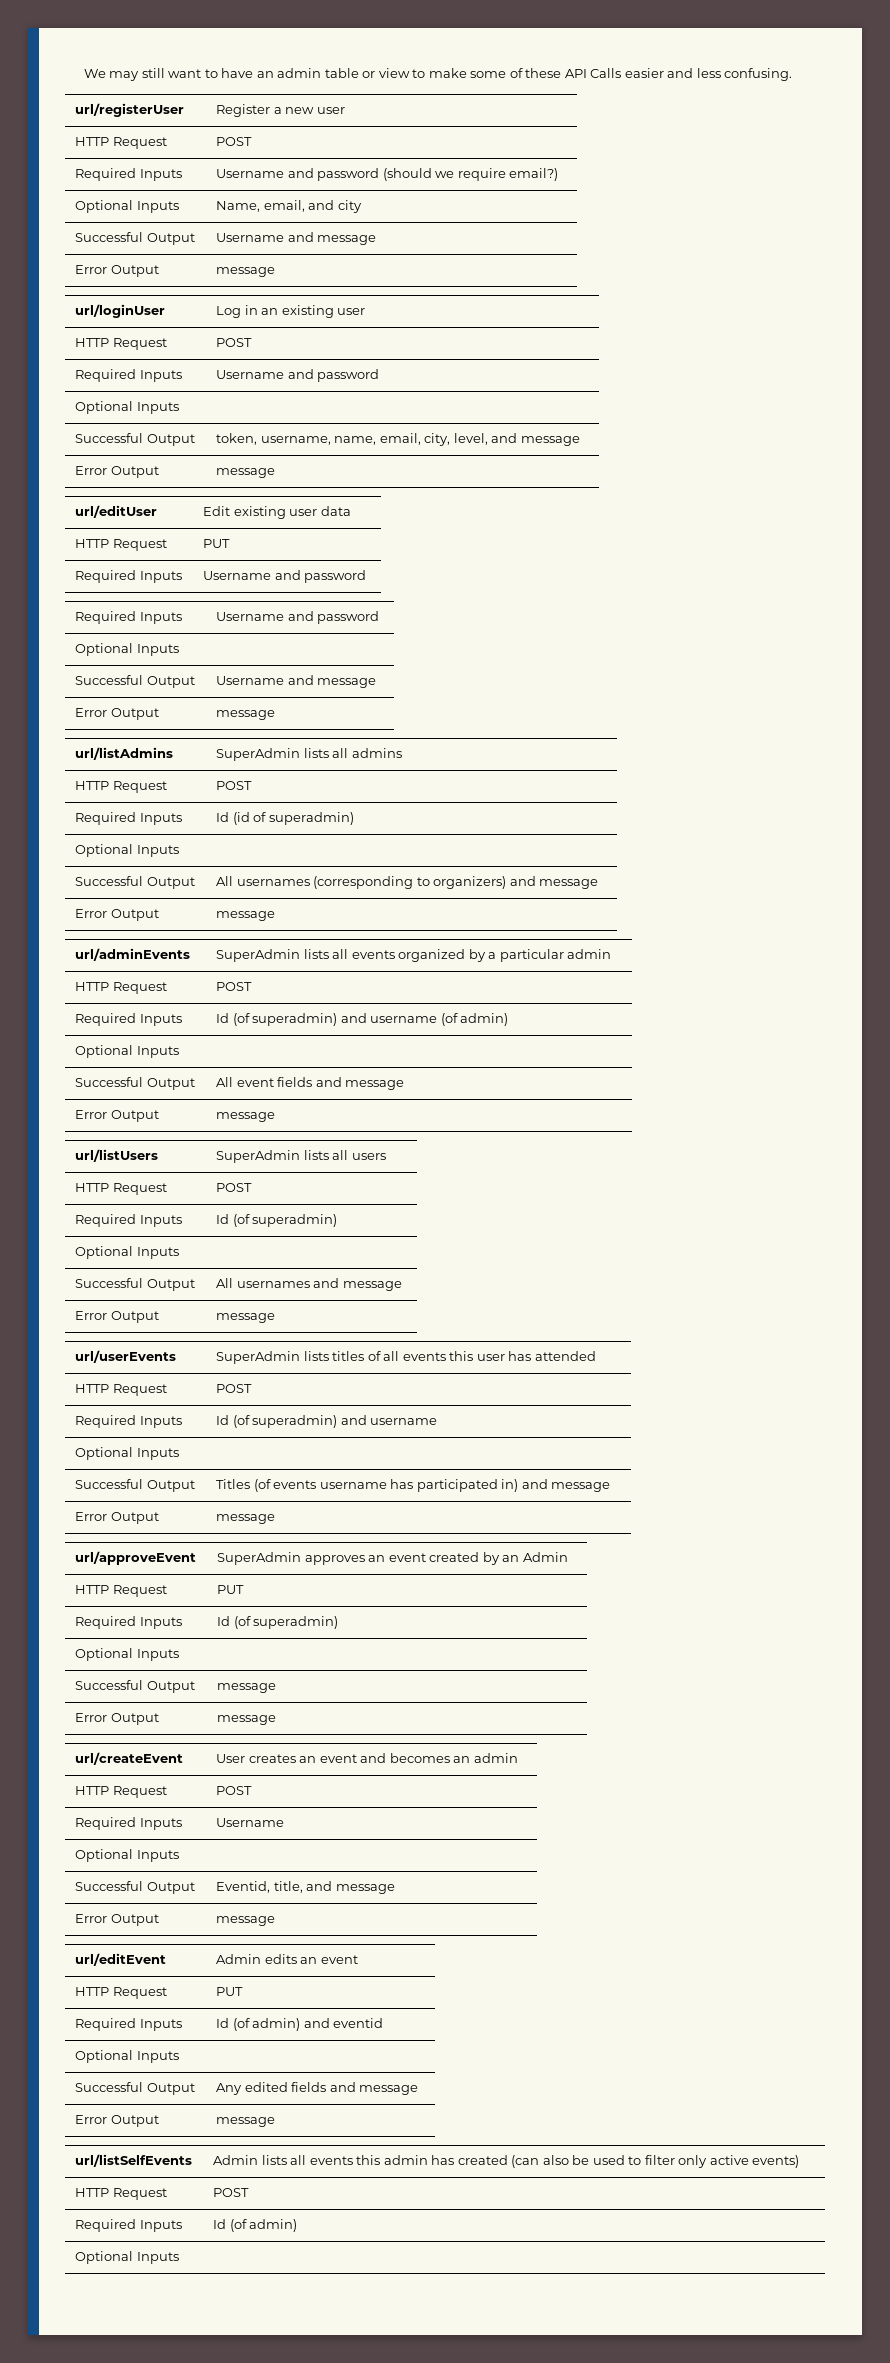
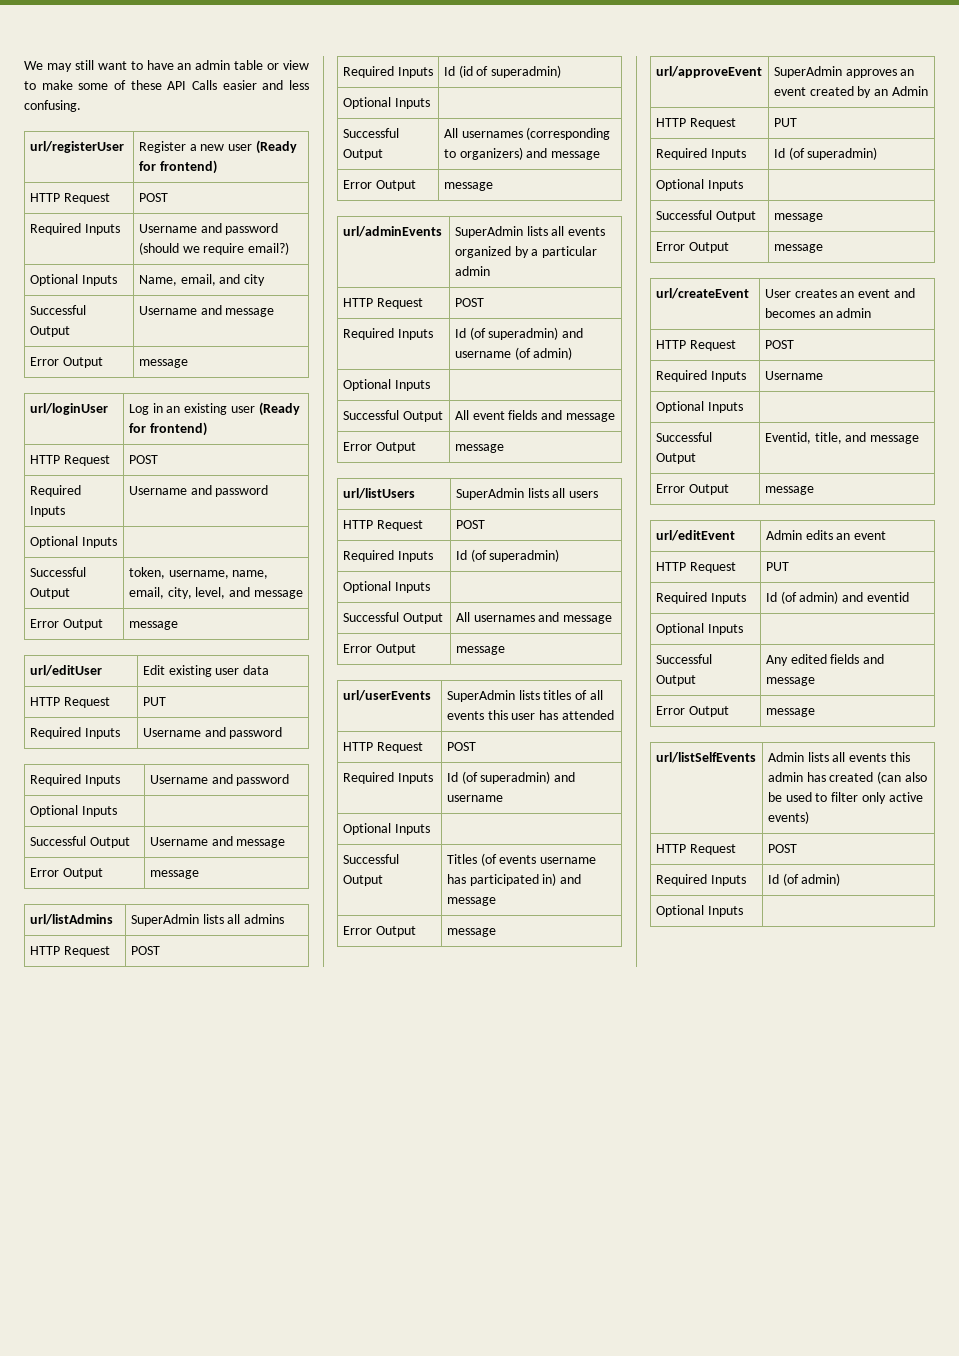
- url/registerUser | Register a new user
+ url/registerUser | Register a new user (Ready for frontend)
- url/loginUser | Log in an existing user
+ url/loginUser | Log in an existing user (Ready for frontend)

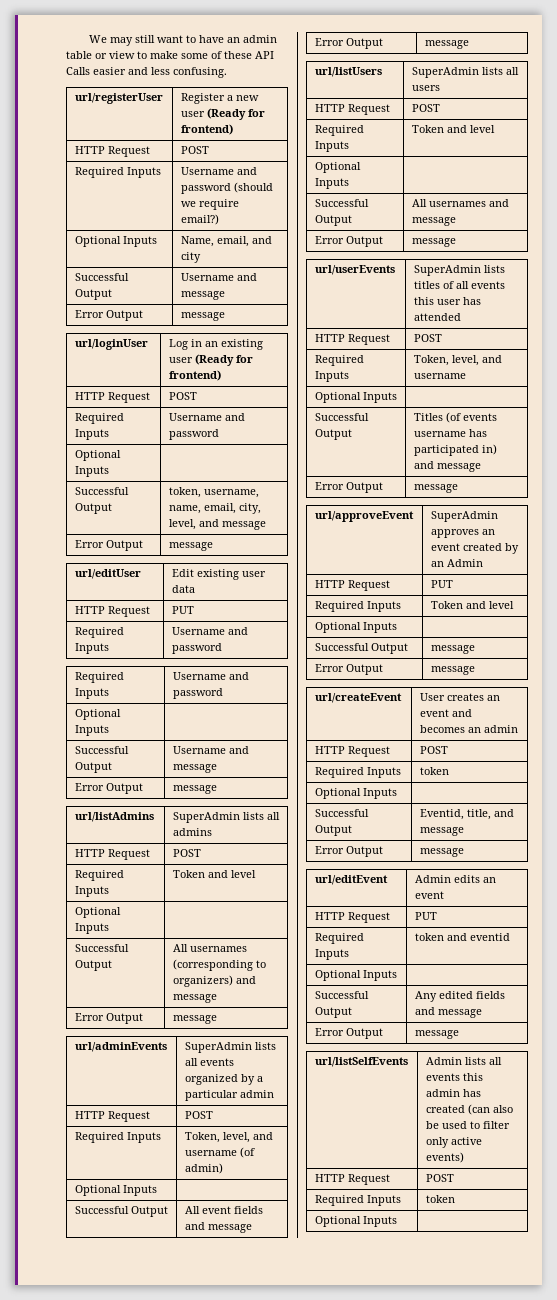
  url/listAdmins | SuperAdmin lists all admins
  HTTP Request | POST
- Required Inputs | Id (id of superadmin)
+ Required Inputs | Token and level
- Required Inputs | Id (of superadmin) and username (of admin)
+ Required Inputs | Token, level, and username (of admin)
  url/listUsers | SuperAdmin lists all users
  HTTP Request | POST
- Required Inputs | Id (of superadmin)
+ Required Inputs | Token and level
  url/userEvents | SuperAdmin lists titles of all events this user has attended
  HTTP Request | POST
- Required Inputs | Id (of superadmin) and username
+ Required Inputs | Token, level, and username
  url/approveEvent | SuperAdmin approves an event created by an Admin
  HTTP Request | PUT
- Required Inputs | Id (of superadmin)
+ Required Inputs | Token and level
  url/createEvent | User creates an event and becomes an admin
  HTTP Request | POST
- Required Inputs | Username
+ Required Inputs | token
- Required Inputs | Id (of admin) and eventid
+ Required Inputs | token and eventid
  url/listSelfEvents | Admin lists all events this admin has created (can also be used to filter only active events)
  HTTP Request | POST
- Required Inputs | Id (of admin)
+ Required Inputs | token

